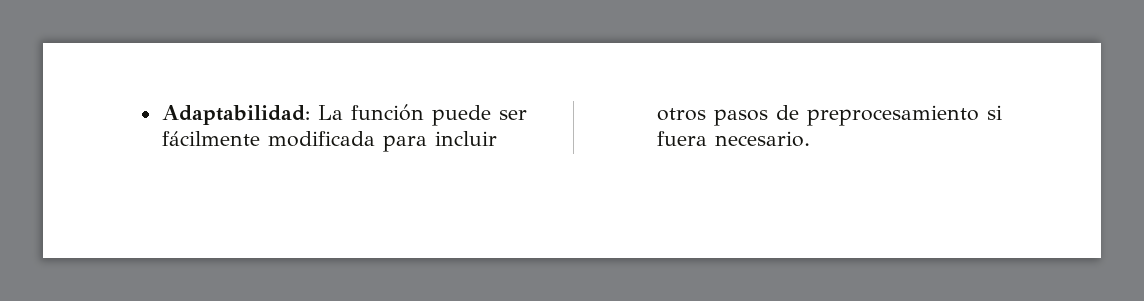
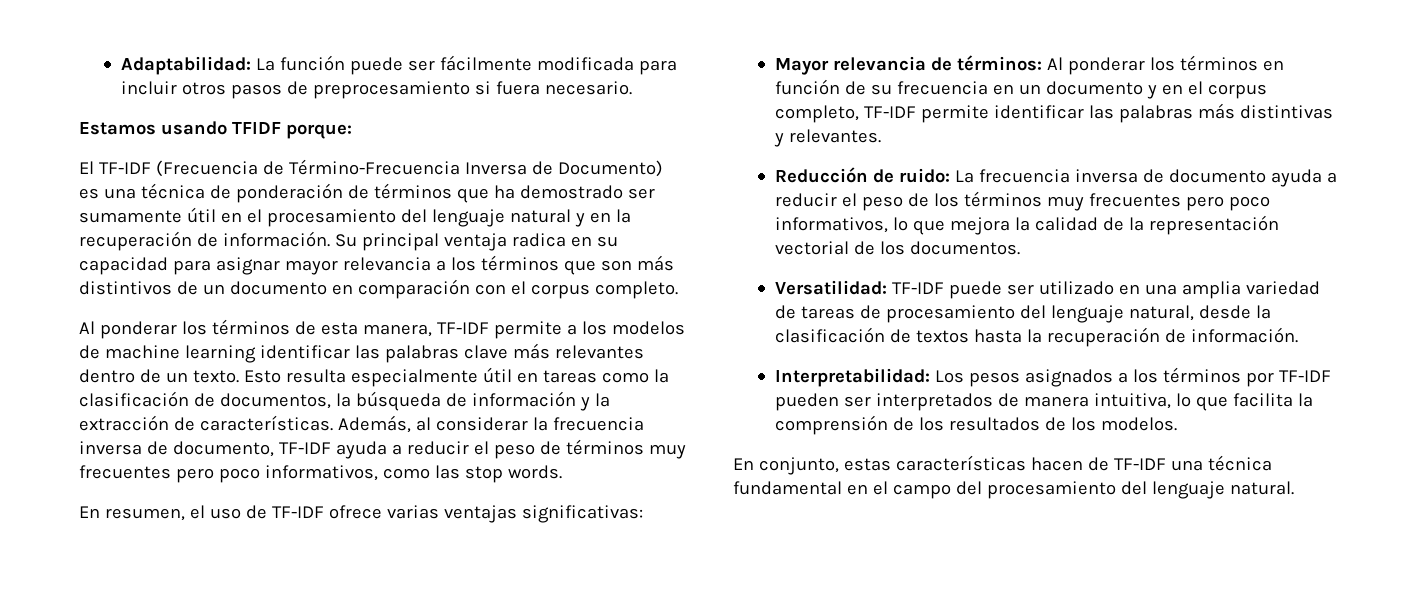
+ Estamos usando TFIDF porque:
+ El TF-IDF (Frecuencia de Término-Frecuencia Inversa de Documento) es una técnica de ponderación de términos que ha demostrado ser sumamente útil en el procesamiento del lenguaje natural y en la recuperación de información. Su principal ventaja radica en su capacidad para asignar mayor relevancia a los términos que son más distintivos de un documento en comparación con el corpus completo.
+ Al ponderar los términos de esta manera, TF-IDF permite a los modelos de machine learning identificar las palabras clave más relevantes dentro de un texto. Esto resulta especialmente útil en tareas como la clasificación de documentos, la búsqueda de información y la extracción de características. Además, al considerar la frecuencia inversa de documento, TF-IDF ayuda a reducir el peso de términos muy frecuentes pero poco informativos, como las stop words.
+ En resumen, el uso de TF-IDF ofrece varias ventajas significativas:
+ Mayor relevancia de términos: Al ponderar los términos en función de su frecuencia en un documento y en el corpus completo, TF-IDF permite identificar las palabras más distintivas y relevantes.
+ Reducción de ruido: La frecuencia inversa de documento ayuda a reducir el peso de los términos muy frecuentes pero poco informativos, lo que mejora la calidad de la representación vectorial de los documentos.
+ Versatilidad: TF-IDF puede ser utilizado en una amplia variedad de tareas de procesamiento del lenguaje natural, desde la clasificación de textos hasta la recuperación de información.
+ Interpretabilidad: Los pesos asignados a los términos por TF-IDF pueden ser interpretados de manera intuitiva, lo que facilita la comprensión de los resultados de los modelos.
+ En conjunto, estas características hacen de TF-IDF una técnica fundamental en el campo del procesamiento del lenguaje natural.

